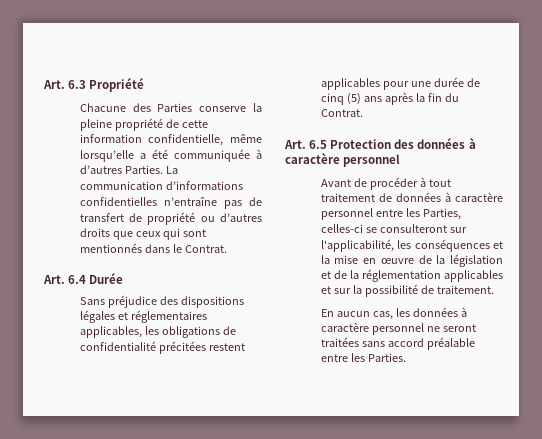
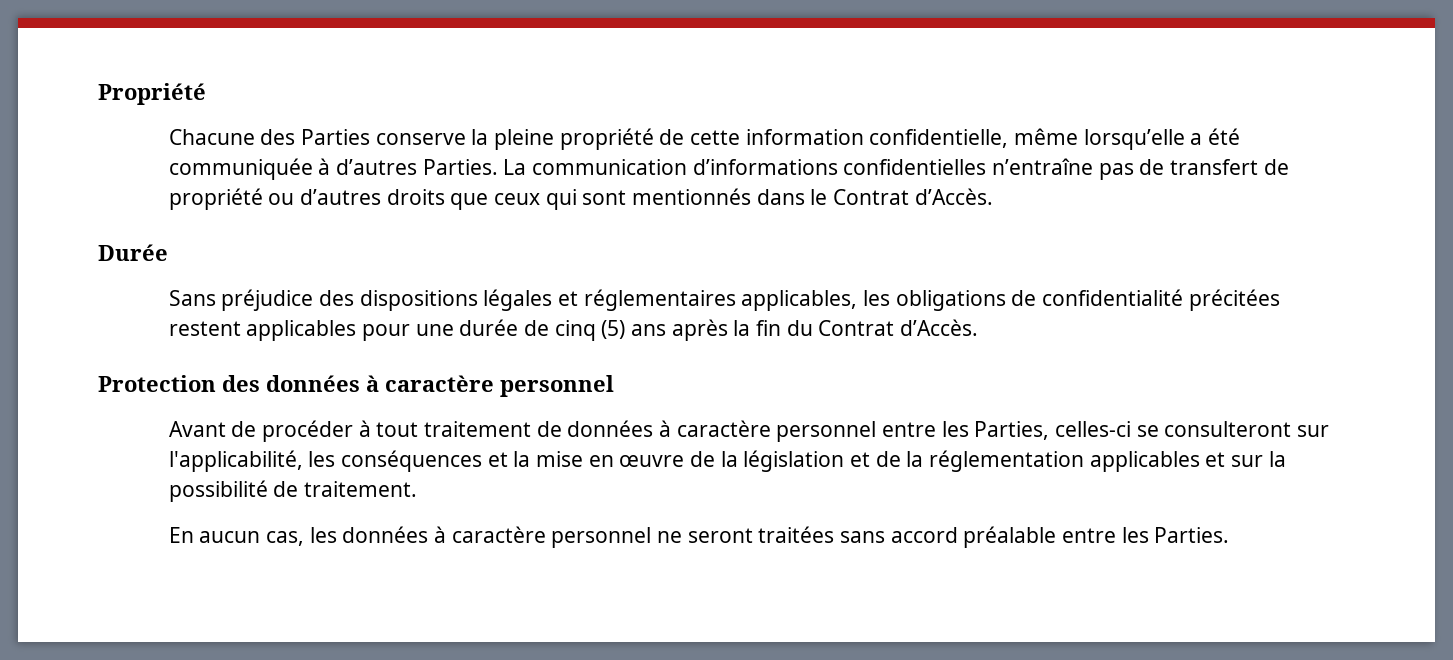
- Art. 6.3 Propriété
+ Propriété
- La communication d’informations confidentielles n’entraîne pas de transfert de propriété ou d’autres droits que ceux qui sont mentionnés dans le Contrat.
- Art. 6.4 Durée
+ La communication d’informations confidentielles n’entraîne pas de transfert de propriété ou d’autres droits que ceux qui sont mentionnés dans le Contrat d’Accès.
+ Durée
- Sans préjudice des dispositions légales et réglementaires applicables, les obligations de confidentialité précitées restent applicables pour une durée de cinq (5) ans après la fin du Contrat.
- Art. 6.5 Protection des données à caractère personnel
+ Sans préjudice des dispositions légales et réglementaires applicables, les obligations de confidentialité précitées restent applicables pour une durée de cinq (5) ans après la fin du Contrat d’Accès.
+ Protection des données à caractère personnel

